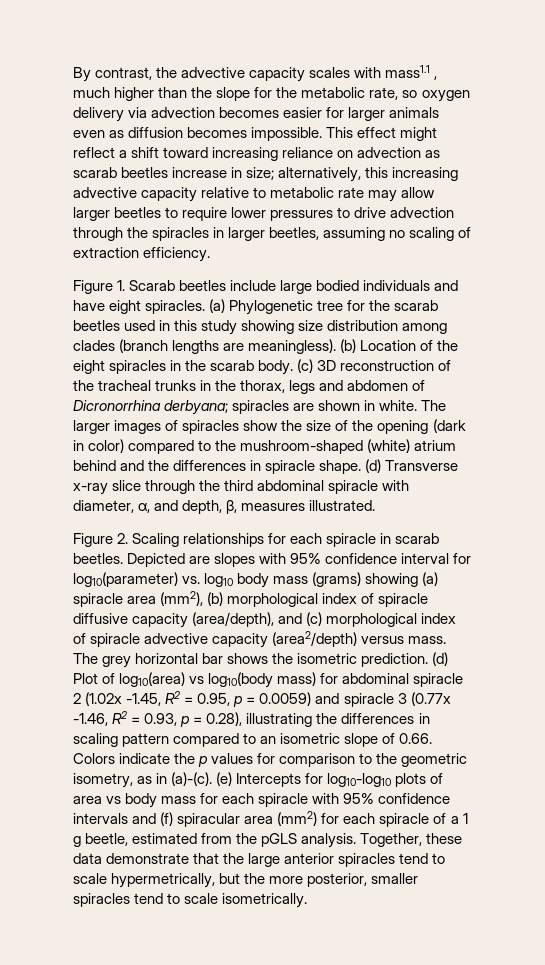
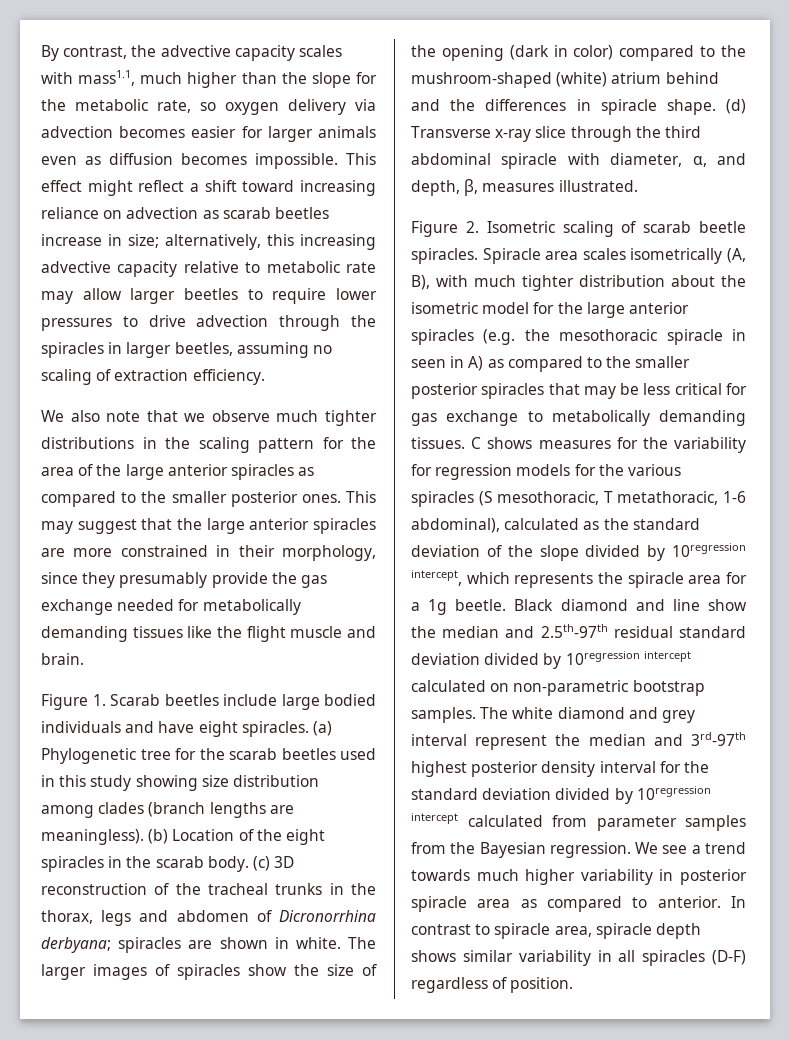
- By contrast, the advective capacity scales with mass1.1 , much higher than the slope for the metabolic rate, so oxygen delivery via advection becomes easier for larger animals even as diffusion becomes impossible.
+ By contrast, the advective capacity scales with mass1.1, much higher than the slope for the metabolic rate, so oxygen delivery via advection becomes easier for larger animals even as diffusion becomes impossible.
+ We also note that we observe much tighter distributions in the scaling pattern for the area of the large anterior spiracles as compared to the smaller posterior ones. This may suggest that the large anterior spiracles are more constrained in their morphology, since they presumably provide the gas exchange needed for metabolically demanding tissues like the flight muscle and brain.
- Figure 2. Scaling relationships for each spiracle in scarab beetles. Depicted are slopes with 95% confidence interval for log10(parameter) vs. log10 body mass (grams) showing (a) spiracle area (mm2), (b) morphological index of spiracle diffusive capacity (area/depth), and (c) morphological index of spiracle advective capacity (area2/depth) versus mass. The grey horizontal bar shows the isometric prediction. (d) Plot of log10(area) vs log10(body mass) for abdominal spiracle 2 (1.02x -1.45, R2 = 0.95, p = 0.0059) and spiracle 3 (0.77x -1.46, R2 = 0.93, p = 0.28), illustrating the differences in scaling pattern compared to an isometric slope of 0.66. Colors indicate the p values for comparison to the geometric isometry, as in (a)-(c). (e) Intercepts for log10-log10 plots of area vs body mass for each spiracle with 95% confidence intervals and (f) spiracular area (mm2) for each spiracle of a 1 g beetle, estimated from the pGLS analysis. Together, these data demonstrate that the large anterior spiracles tend to scale hypermetrically, but the more posterior, smaller spiracles tend to scale isometrically.
+ Figure 2. Isometric scaling of scarab beetle spiracles. Spiracle area scales isometrically (A, B), with much tighter distribution about the isometric model for the large anterior spiracles (e.g. the mesothoracic spiracle in seen in A) as compared to the smaller posterior spiracles that may be less critical for gas exchange to metabolically demanding tissues. C shows measures for the variability for regression models for the various spiracles (S mesothoracic, T metathoracic, 1-6 abdominal), calculated as the standard deviation of the slope divided by 10regression intercept, which represents the spiracle area for a 1g beetle. Black diamond and line show the median and 2.5th-97th residual standard deviation divided by 10regression intercept calculated on non-parametric bootstrap samples. The white diamond and grey interval represent the median and 3rd-97th highest posterior density interval for the standard deviation divided by 10regression intercept calculated from parameter samples from the Bayesian regression. We see a trend towards much higher variability in posterior spiracle area as compared to anterior. In contrast to spiracle area, spiracle depth shows similar variability in all spiracles (D-F) regardless of position.

